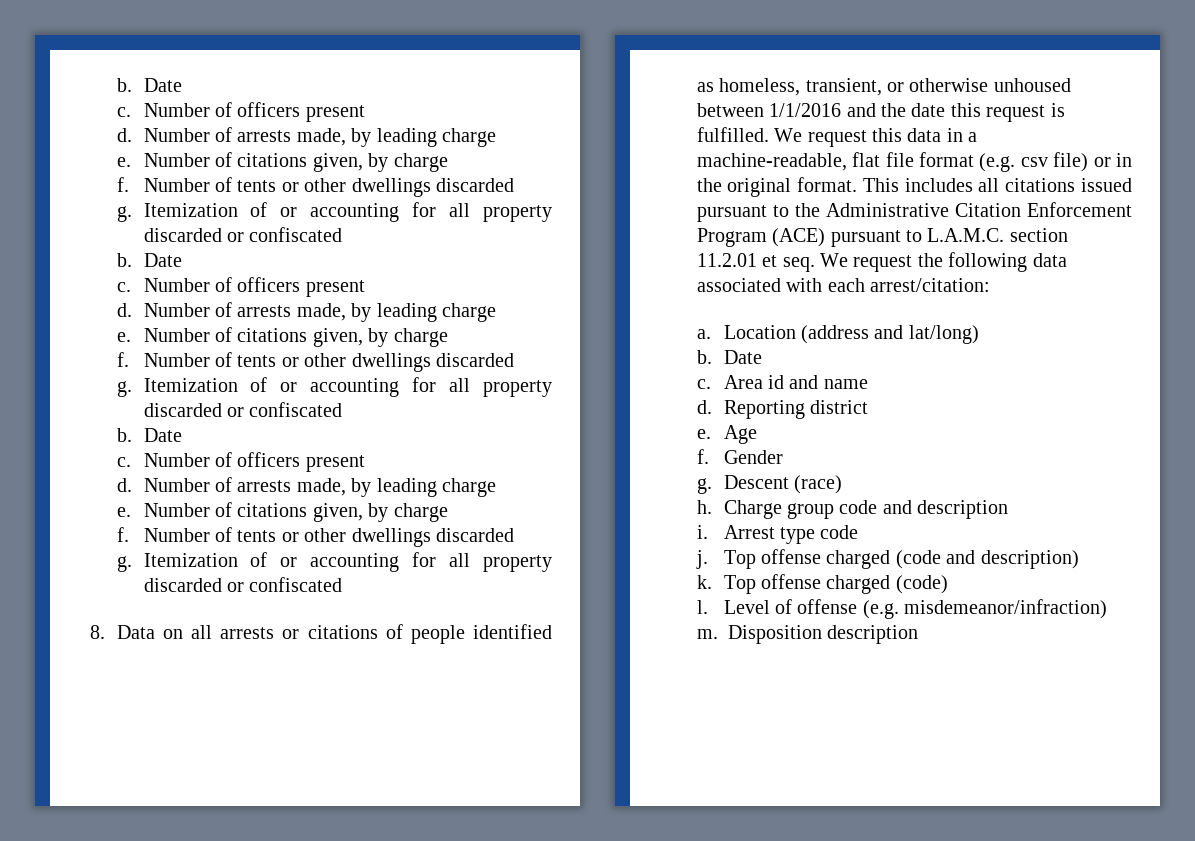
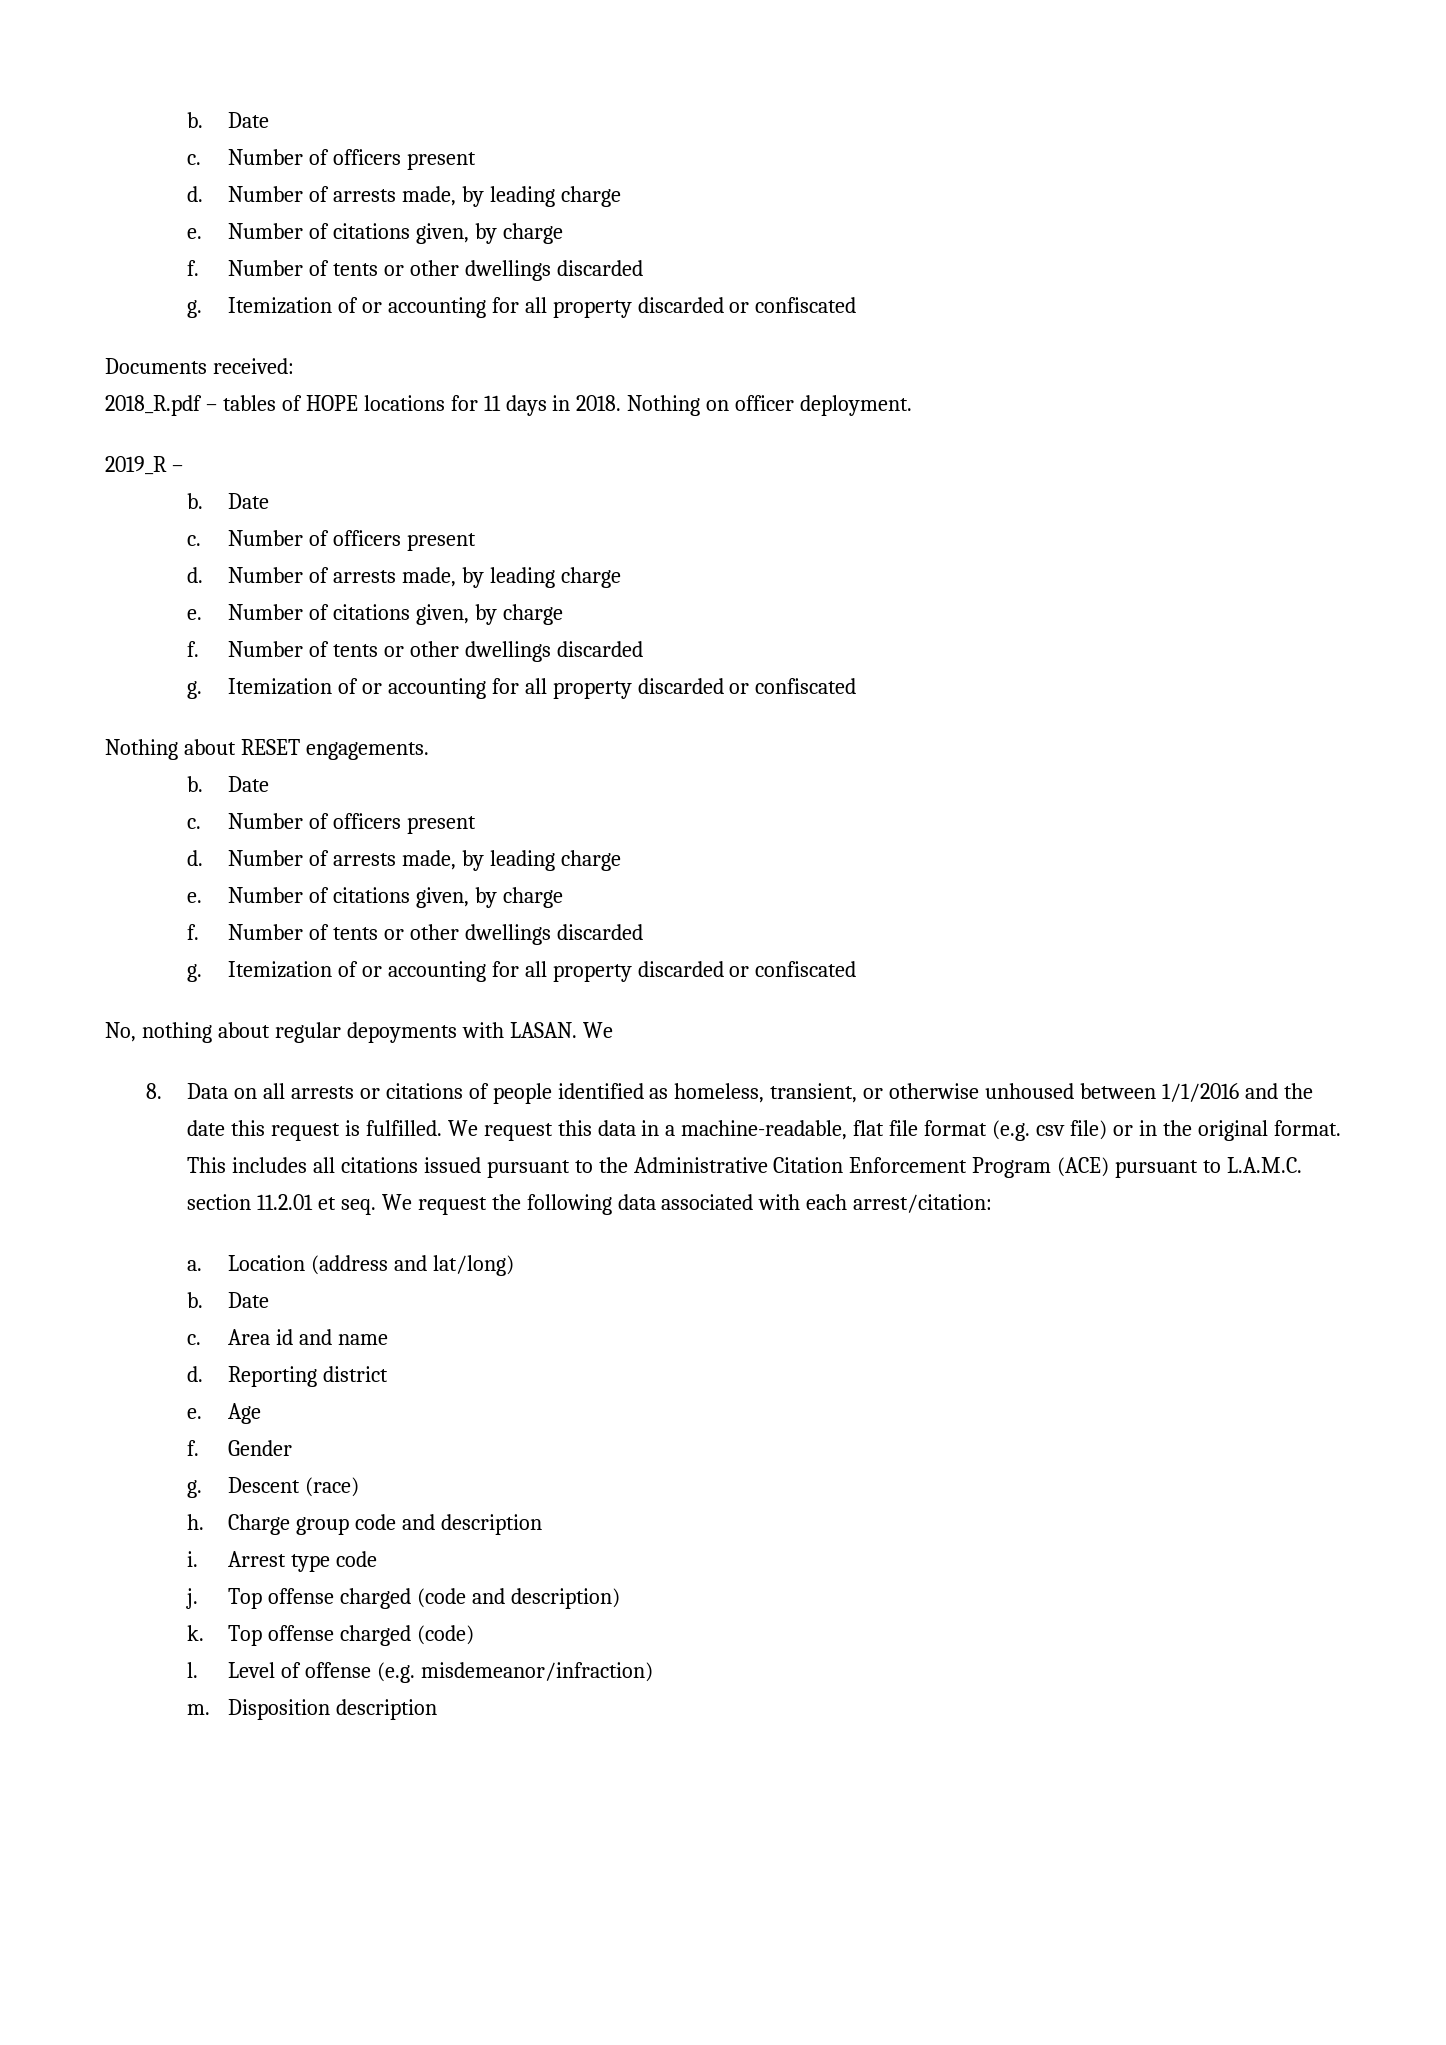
+ Documents received:
+ 2018_R.pdf – tables of HOPE locations for 11 days in 2018. Nothing on officer deployment.
+ 2019_R –
+ Nothing about RESET engagements.
+ No, nothing about regular depoyments with LASAN. We

